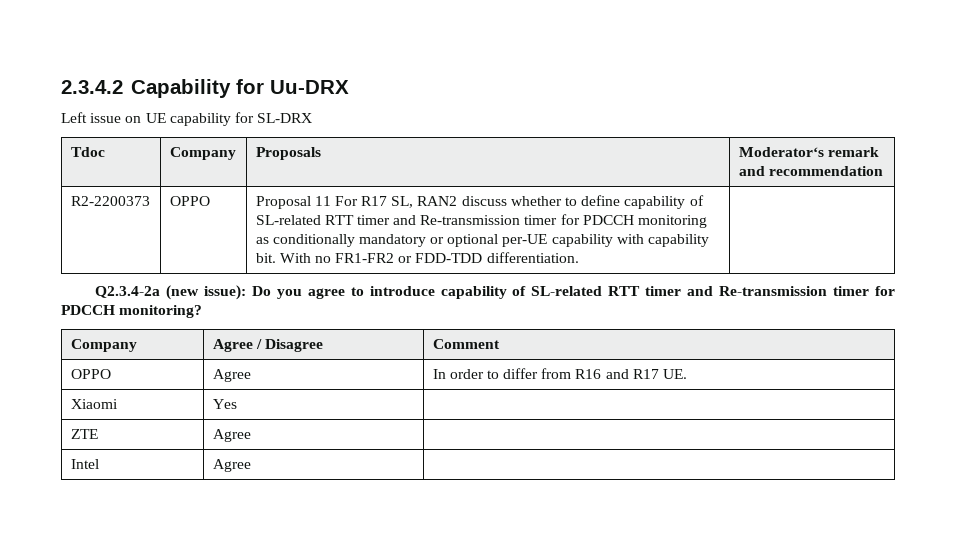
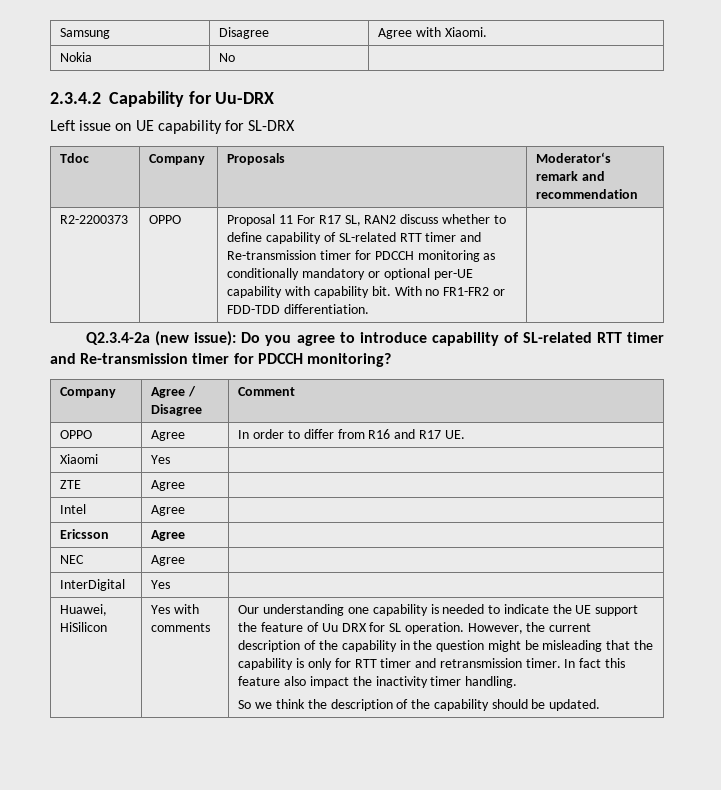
+ Samsung | Disagree | Agree with Xiaomi.
+ Nokia | No |
+ Ericsson | Agree |
+ NEC | Agree |
+ InterDigital | Yes |
+ Huawei, HiSilicon | Yes with comments | Our understanding one capability is needed to indicate the UE support the feature of Uu DRX for SL operation. However, the current description of the capability in the question might be misleading that the capability is only for RTT timer and retransmission timer. In fact this feature also impact the inactivity timer handling.
+ So we think the description of the capability should be updated.

